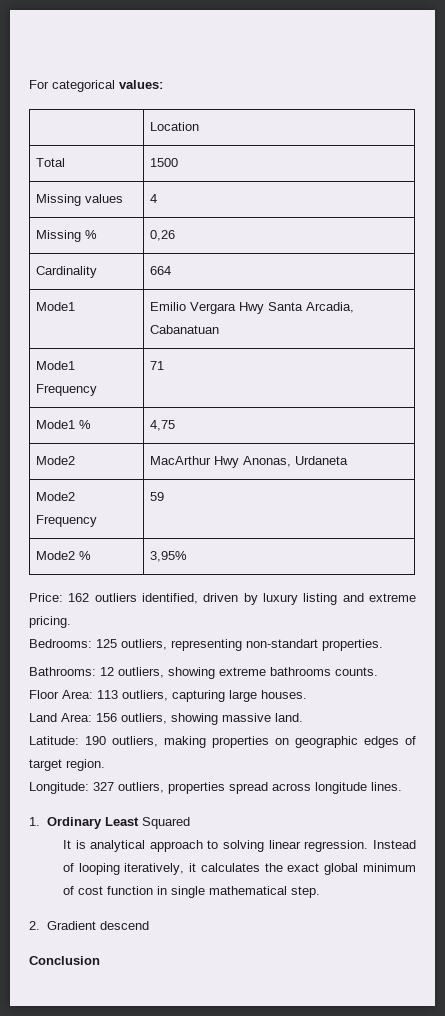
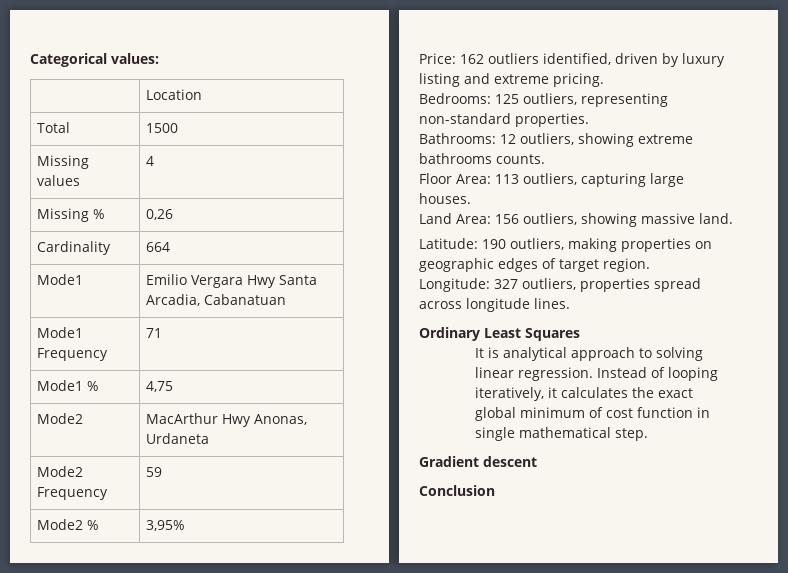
- For categorical values:
+ Categorical values:
- Bedrooms: 125 outliers, representing non-standart properties.
+ Bedrooms: 125 outliers, representing non-standard properties.
- 1. Ordinary Least Squared
+ Ordinary Least Squares
- 2. Gradient descend
+ Gradient descent

